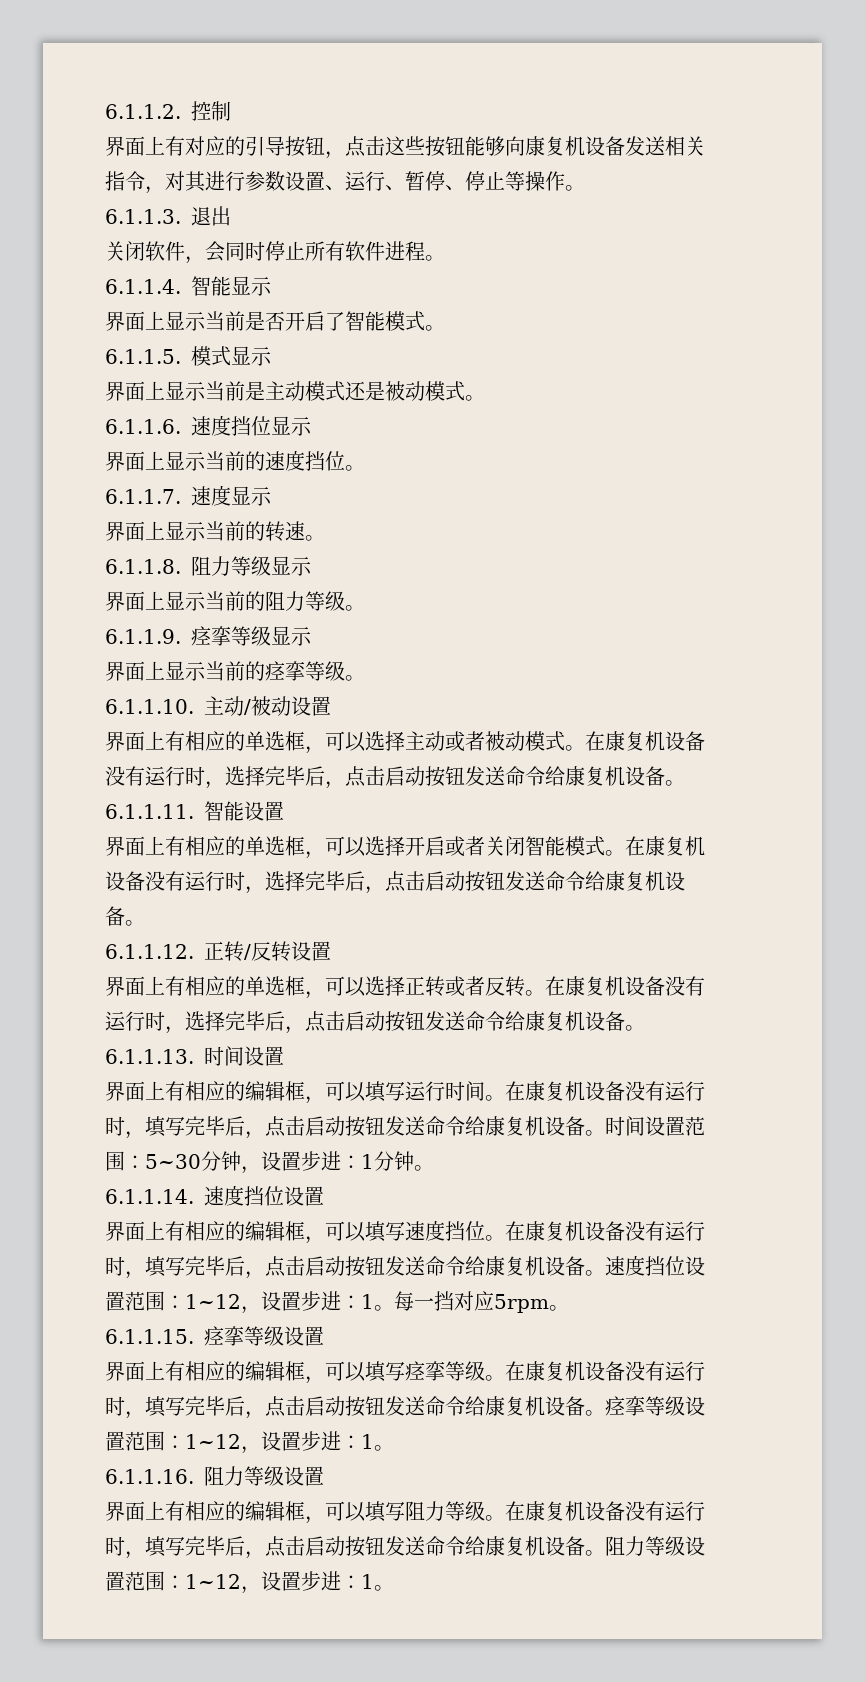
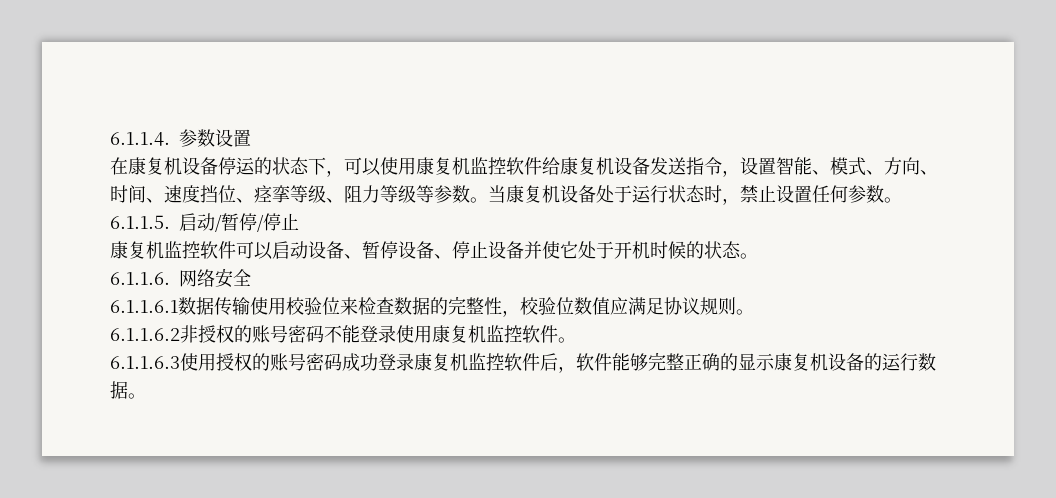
- 6.1.1.2.控制
- 界面上有对应的引导按钮，点击这些按钮能够向康复机设备发送相关指令，对其进行参数设置、运行、暂停、停止等操作。
- 6.1.1.3.退出
- 关闭软件，会同时停止所有软件进程。
- 6.1.1.4.智能显示
- 界面上显示当前是否开启了智能模式。
- 6.1.1.5.模式显示
- 界面上显示当前是主动模式还是被动模式。
- 6.1.1.6.速度挡位显示
- 界面上显示当前的速度挡位。
- 6.1.1.7.速度显示
- 界面上显示当前的转速。
- 6.1.1.8.阻力等级显示
- 界面上显示当前的阻力等级。
- 6.1.1.9.痉挛等级显示
- 界面上显示当前的痉挛等级。
- 6.1.1.10.主动/被动设置
- 界面上有相应的单选框，可以选择主动或者被动模式。在康复机设备没有运行时，选择完毕后，点击启动按钮发送命令给康复机设备。
- 6.1.1.11.智能设置
- 界面上有相应的单选框，可以选择开启或者关闭智能模式。在康复机设备没有运行时，选择完毕后，点击启动按钮发送命令给康复机设备。
- 6.1.1.12.正转/反转设置
- 界面上有相应的单选框，可以选择正转或者反转。在康复机设备没有运行时，选择完毕后，点击启动按钮发送命令给康复机设备。
- 6.1.1.13.时间设置
- 界面上有相应的编辑框，可以填写运行时间。在康复机设备没有运行时，填写完毕后，点击启动按钮发送命令给康复机设备。时间设置范围：5~30分钟，设置步进：1分钟。
- 6.1.1.14.速度挡位设置
- 界面上有相应的编辑框，可以填写速度挡位。在康复机设备没有运行时，填写完毕后，点击启动按钮发送命令给康复机设备。速度挡位设置范围：1~12，设置步进：1。每一挡对应5rpm。
- 6.1.1.15.痉挛等级设置
- 界面上有相应的编辑框，可以填写痉挛等级。在康复机设备没有运行时，填写完毕后，点击启动按钮发送命令给康复机设备。痉挛等级设置范围：1~12，设置步进：1。
- 6.1.1.16.阻力等级设置
- 界面上有相应的编辑框，可以填写阻力等级。在康复机设备没有运行时，填写完毕后，点击启动按钮发送命令给康复机设备。阻力等级设置范围：1~12，设置步进：1。
+ 6.1.1.4.参数设置
+ 在康复机设备停运的状态下，可以使用康复机监控软件给康复机设备发送指令，设置智能、模式、方向、时间、速度挡位、痉挛等级、阻力等级等参数。当康复机设备处于运行状态时，禁止设置任何参数。
+ 6.1.1.5.启动/暂停/停止
+ 康复机监控软件可以启动设备、暂停设备、停止设备并使它处于开机时候的状态。
+ 6.1.1.6.网络安全
+ 6.1.1.6.1数据传输使用校验位来检查数据的完整性，校验位数值应满足协议规则。
+ 6.1.1.6.2非授权的账号密码不能登录使用康复机监控软件。
+ 6.1.1.6.3使用授权的账号密码成功登录康复机监控软件后，软件能够完整正确的显示康复机设备的运行数据。

